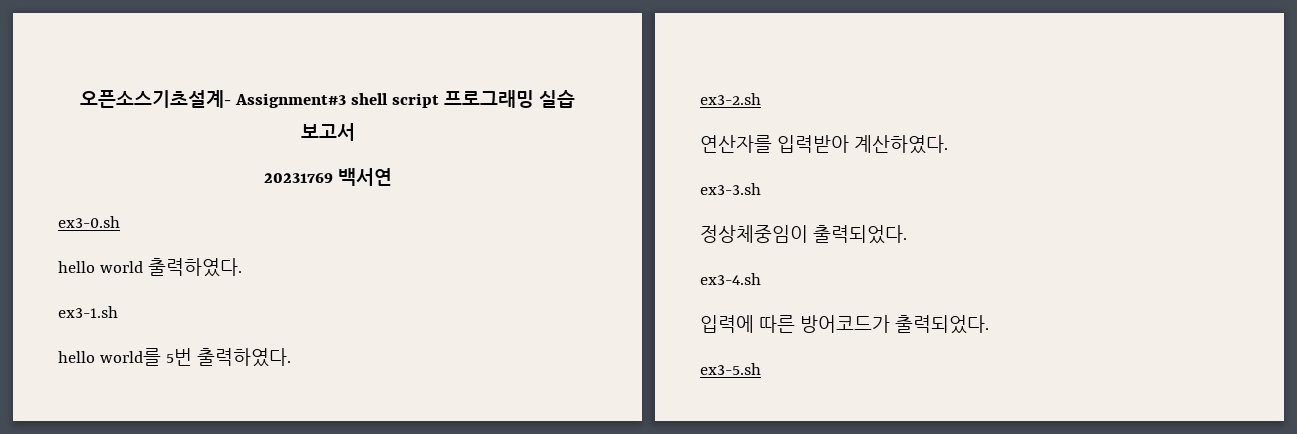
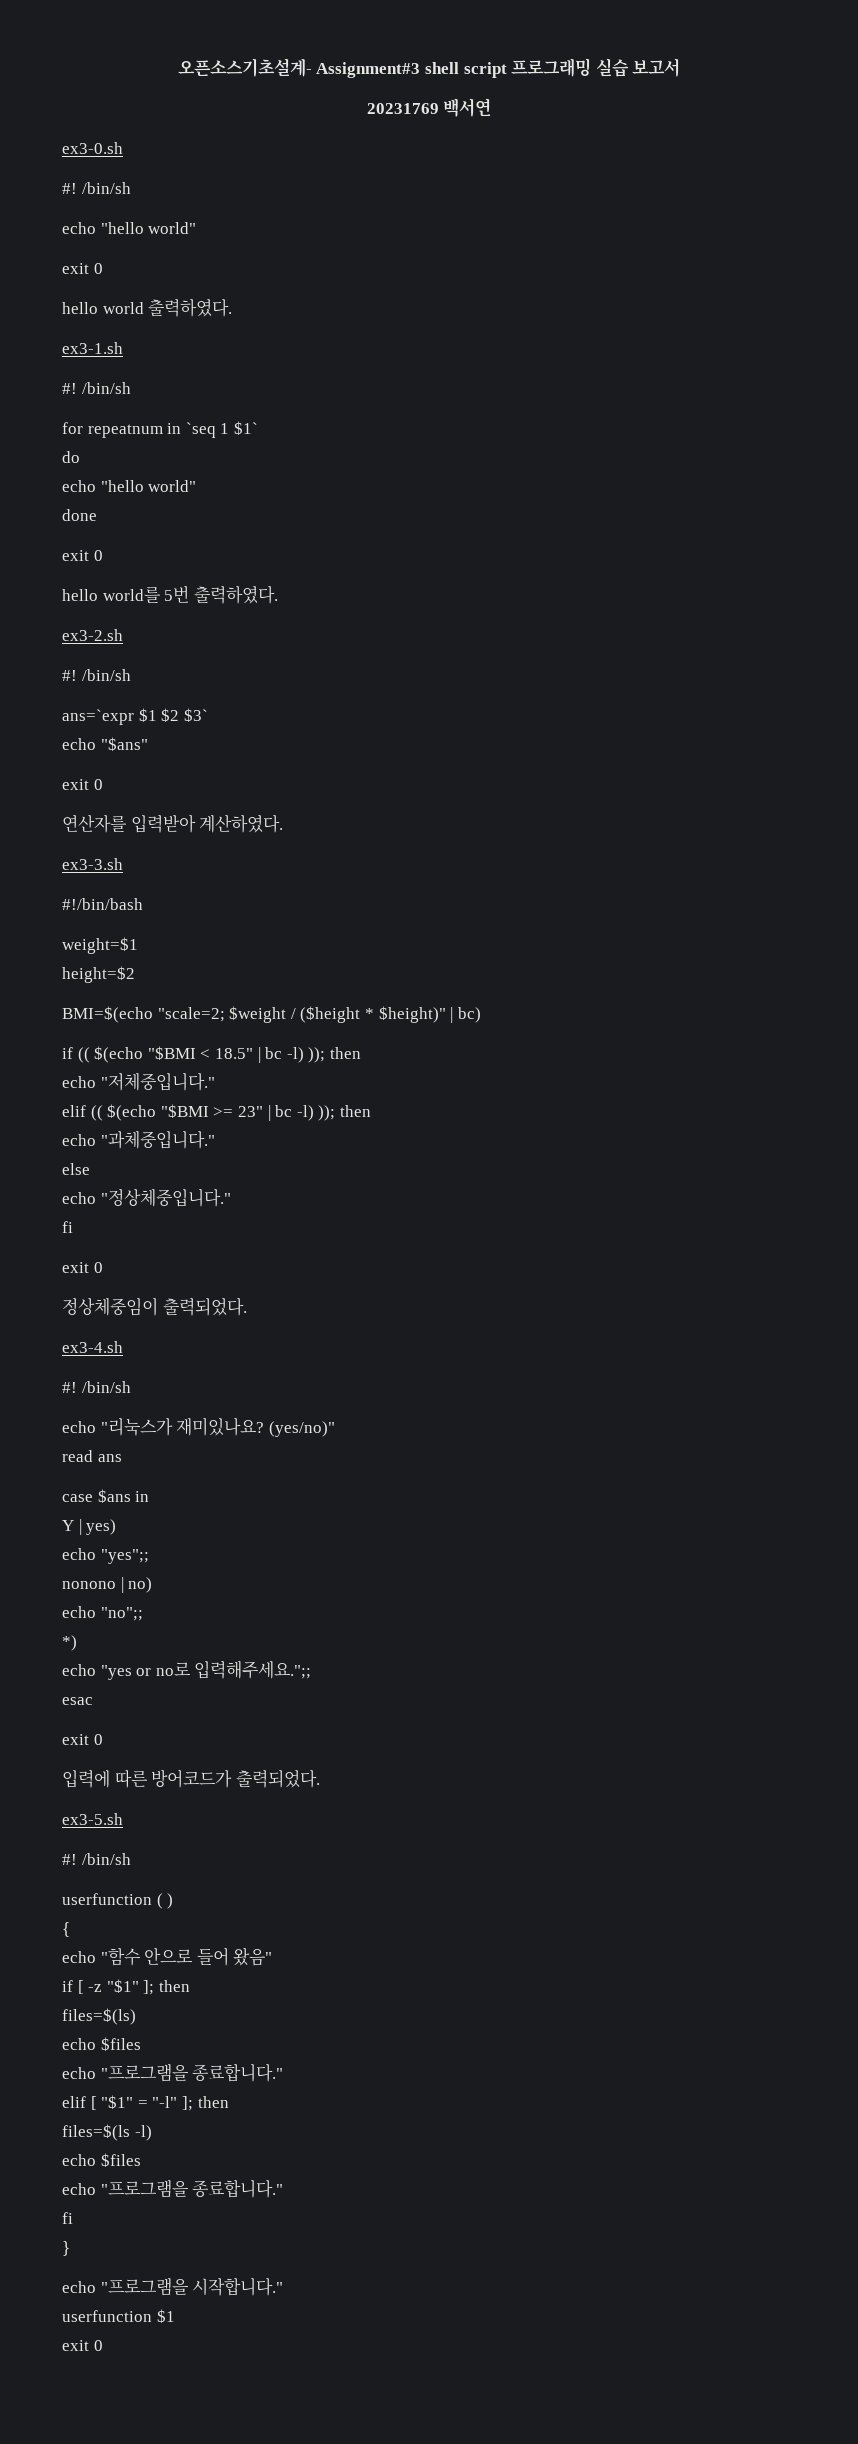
  ex3-0.sh
+ #! /bin/sh
+ echo "hello world"
+ exit 0
  hello world 출력하였다.
  ex3-1.sh
+ #! /bin/sh
+ for repeatnum in `seq 1 $1`
+ do
+ echo "hello world"
+ done
+ exit 0
  ex3-2.sh
+ #! /bin/sh
+ ans=`expr $1 $2 $3`
+ echo "$ans"
+ exit 0
  연산자를 입력받아 계산하였다.
  ex3-3.sh
+ #!/bin/bash
+ weight=$1
+ height=$2
+ BMI=$(echo "scale=2; $weight / ($height * $height)" | bc)
+ if (( $(echo "$BMI < 18.5" | bc -l) )); then
+ echo "저체중입니다."
+ elif (( $(echo "$BMI >= 23" | bc -l) )); then
+ echo "과체중입니다."
+ else
+ echo "정상체중입니다."
+ fi
+ exit 0
  정상체중임이 출력되었다.
  ex3-4.sh
+ #! /bin/sh
+ echo "리눅스가 재미있나요? (yes/no)"
+ read ans
+ case $ans in
+ Y | yes)
+ echo "yes";;
+ nonono | no)
+ echo "no";;
+ *)
+ echo "yes or no로 입력해주세요.";;
+ esac
+ exit 0
  ex3-5.sh
+ #! /bin/sh
+ userfunction ( )
+ {
+ echo "함수 안으로 들어 왔음"
+ if [ -z "$1" ]; then
+ files=$(ls)
+ echo $files
+ echo "프로그램을 종료합니다."
+ elif [ "$1" = "-l" ]; then
+ files=$(ls -l)
+ echo $files
+ echo "프로그램을 종료합니다."
+ fi
+ }
+ echo "프로그램을 시작합니다."
+ userfunction $1
+ exit 0

